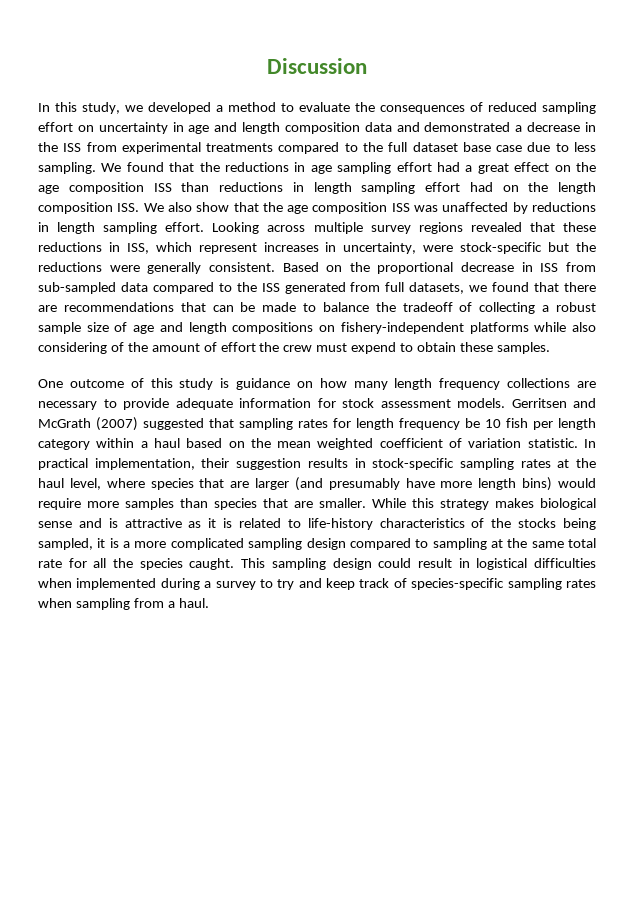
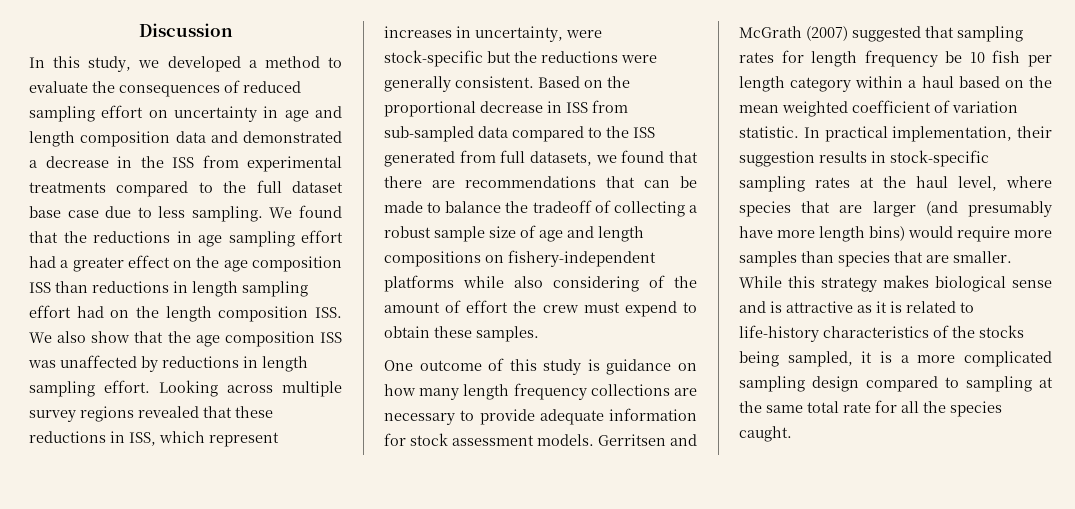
- We found that the reductions in age sampling effort had a great effect on the age composition ISS than reductions in length sampling effort had on the length composition ISS. We also show that the age composition ISS was unaffected by reductions in length sampling effort.
+ We found that the reductions in age sampling effort had a greater effect on the age composition ISS than reductions in length sampling effort had on the length composition ISS. We also show that the age composition ISS was unaffected by reductions in length sampling effort.
- This sampling design could result in logistical difficulties when implemented during a survey to try and keep track of species-specific sampling rates when sampling from a haul.

